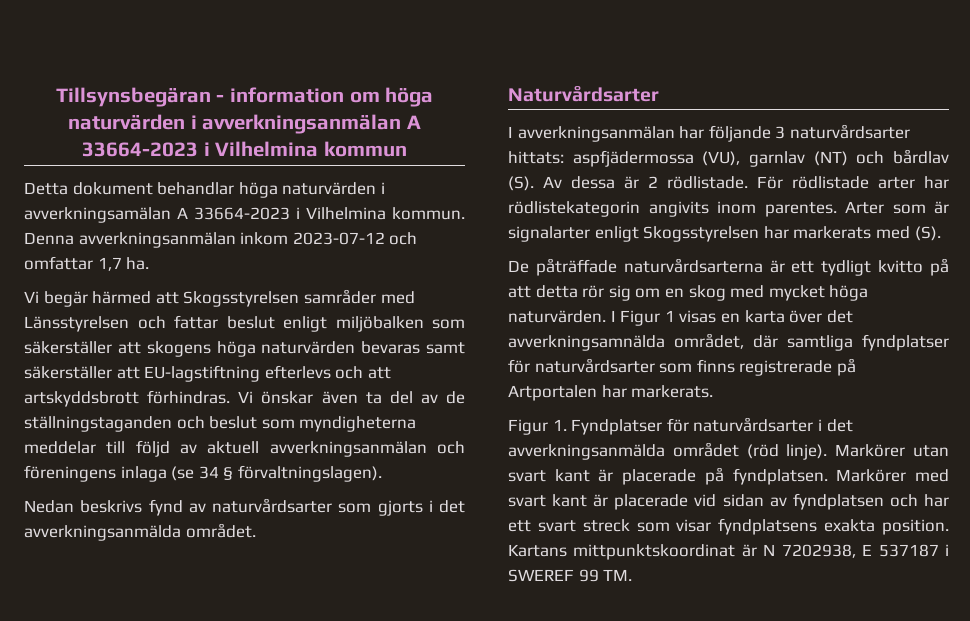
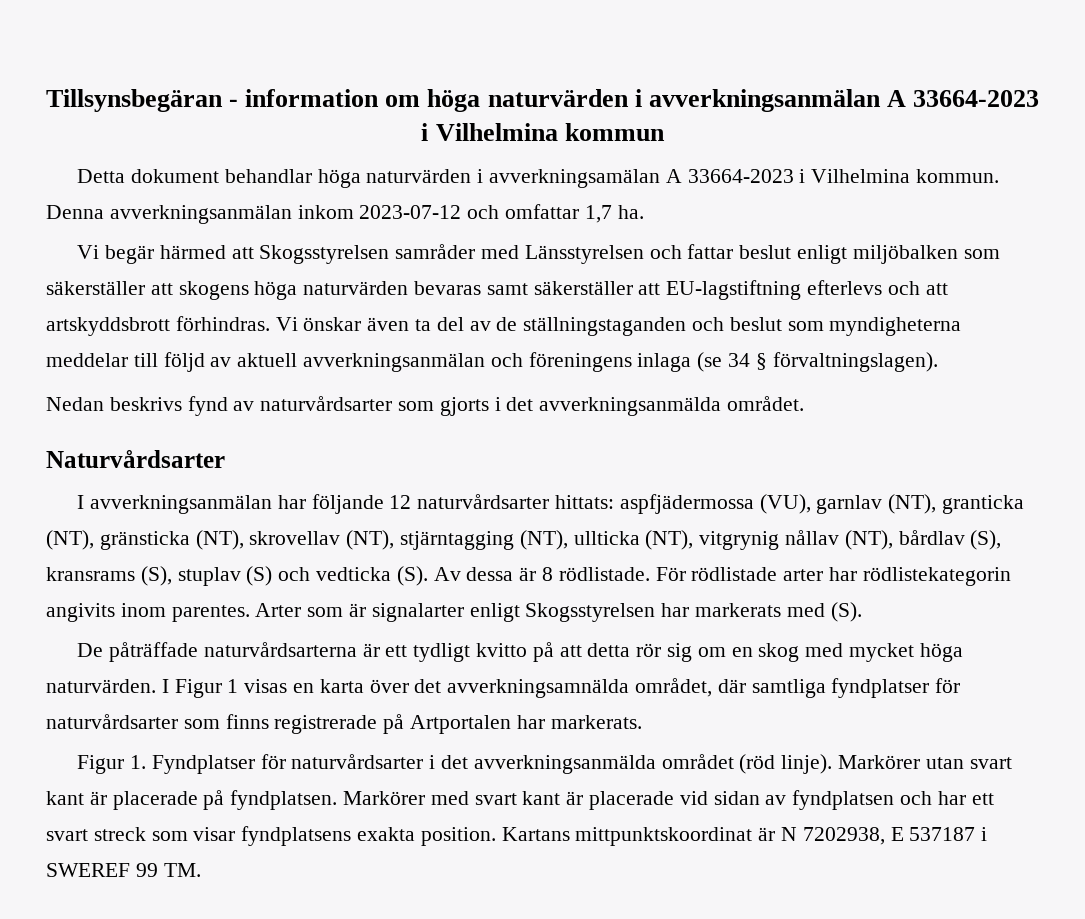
- I avverkningsanmälan har följande 3 naturvårdsarter hittats: aspfjädermossa (VU), garnlav (NT) och bårdlav (S). Av dessa är 2 rödlistade.
+ I avverkningsanmälan har följande 12 naturvårdsarter hittats: aspfjädermossa (VU), garnlav (NT), granticka (NT), gränsticka (NT), skrovellav (NT), stjärntagging (NT), ullticka (NT), vitgrynig nållav (NT), bårdlav (S), kransrams (S), stuplav (S) och vedticka (S). Av dessa är 8 rödlistade.

